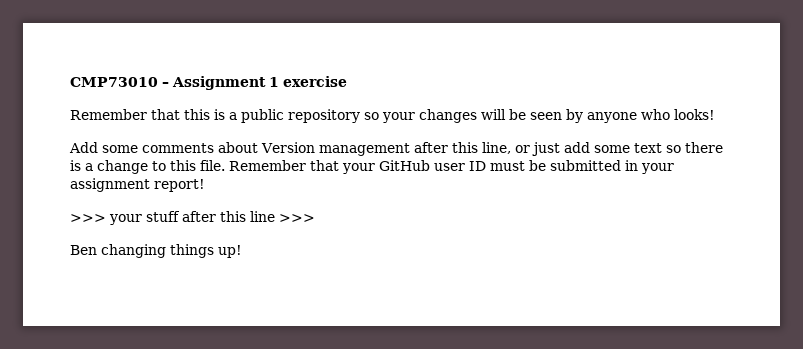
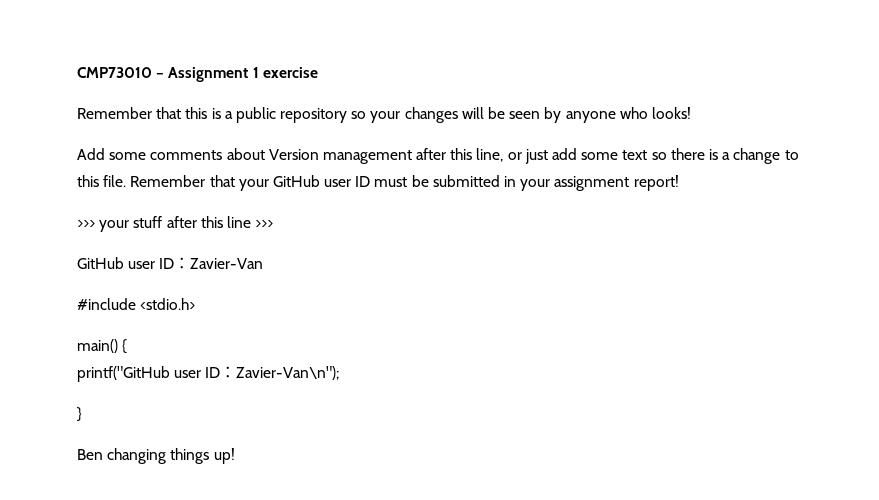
+ GitHub user ID：Zavier-Van
+ #include <stdio.h>
+ main() {
+ printf("GitHub user ID：Zavier-Van\n");
+ }

